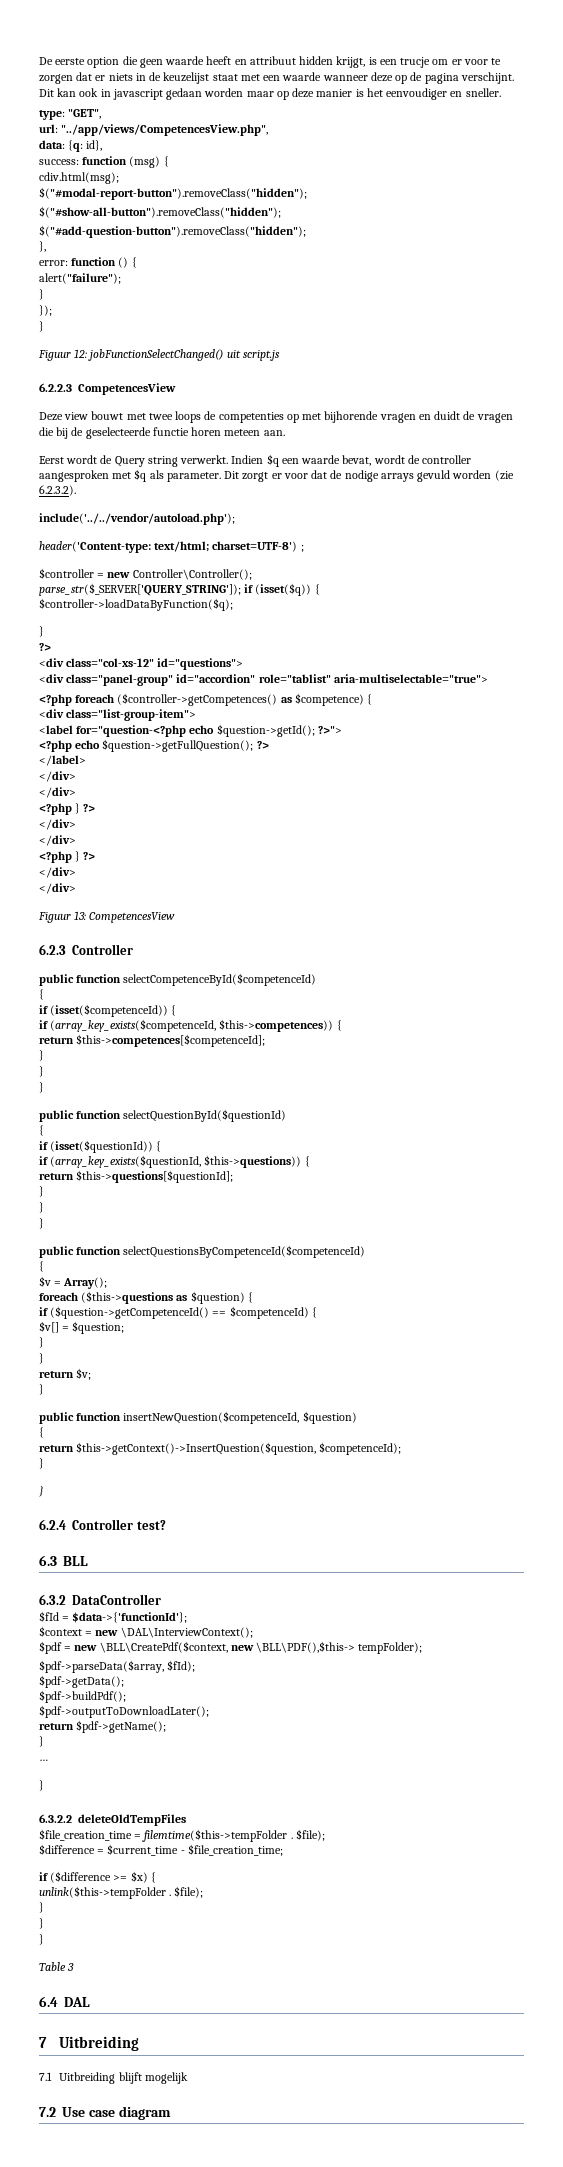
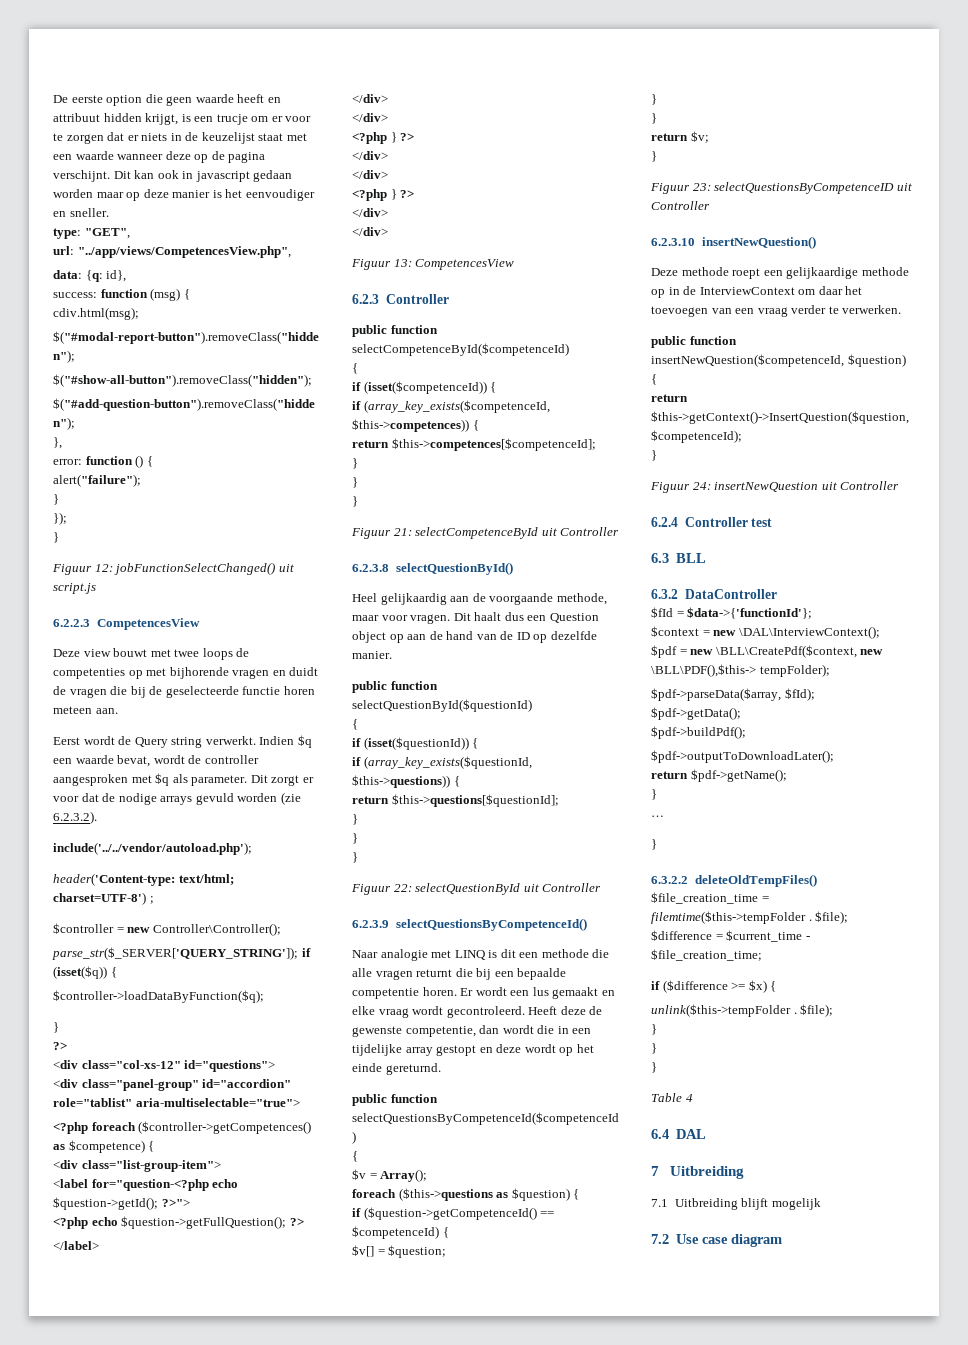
+ Figuur 21: selectCompetenceById uit Controller
+ 6.2.3.8 selectQuestionById()
+ Heel gelijkaardig aan de voorgaande methode, maar voor vragen. Dit haalt dus een Question object op aan de hand van de ID op dezelfde manier.
+ Figuur 22: selectQuestionById uit Controller
+ 6.2.3.9 selectQuestionsByCompetenceId()
+ Naar analogie met LINQ is dit een methode die alle vragen returnt die bij een bepaalde competentie horen. Er wordt een lus gemaakt en elke vraag wordt gecontroleerd. Heeft deze de gewenste competentie, dan wordt die in een tijdelijke array gestopt en deze wordt op het einde gereturnd.
+ Figuur 23: selectQuestionsByCompetenceID uit Controller
+ 6.2.3.10 insertNewQuestion()
+ Deze methode roept een gelijkaardige methode op in de InterviewContext om daar het toevoegen van een vraag verder te verwerken.
  return $this->getContext()->InsertQuestion($question, $competenceId);
  }
- }
+ Figuur 24: insertNewQuestion uit Controller
- 6.2.4 Controller test?
+ 6.2.4 Controller test
- 6.3.2.2 deleteOldTempFiles
+ 6.3.2.2 deleteOldTempFiles()
- Table 3
+ Table 4

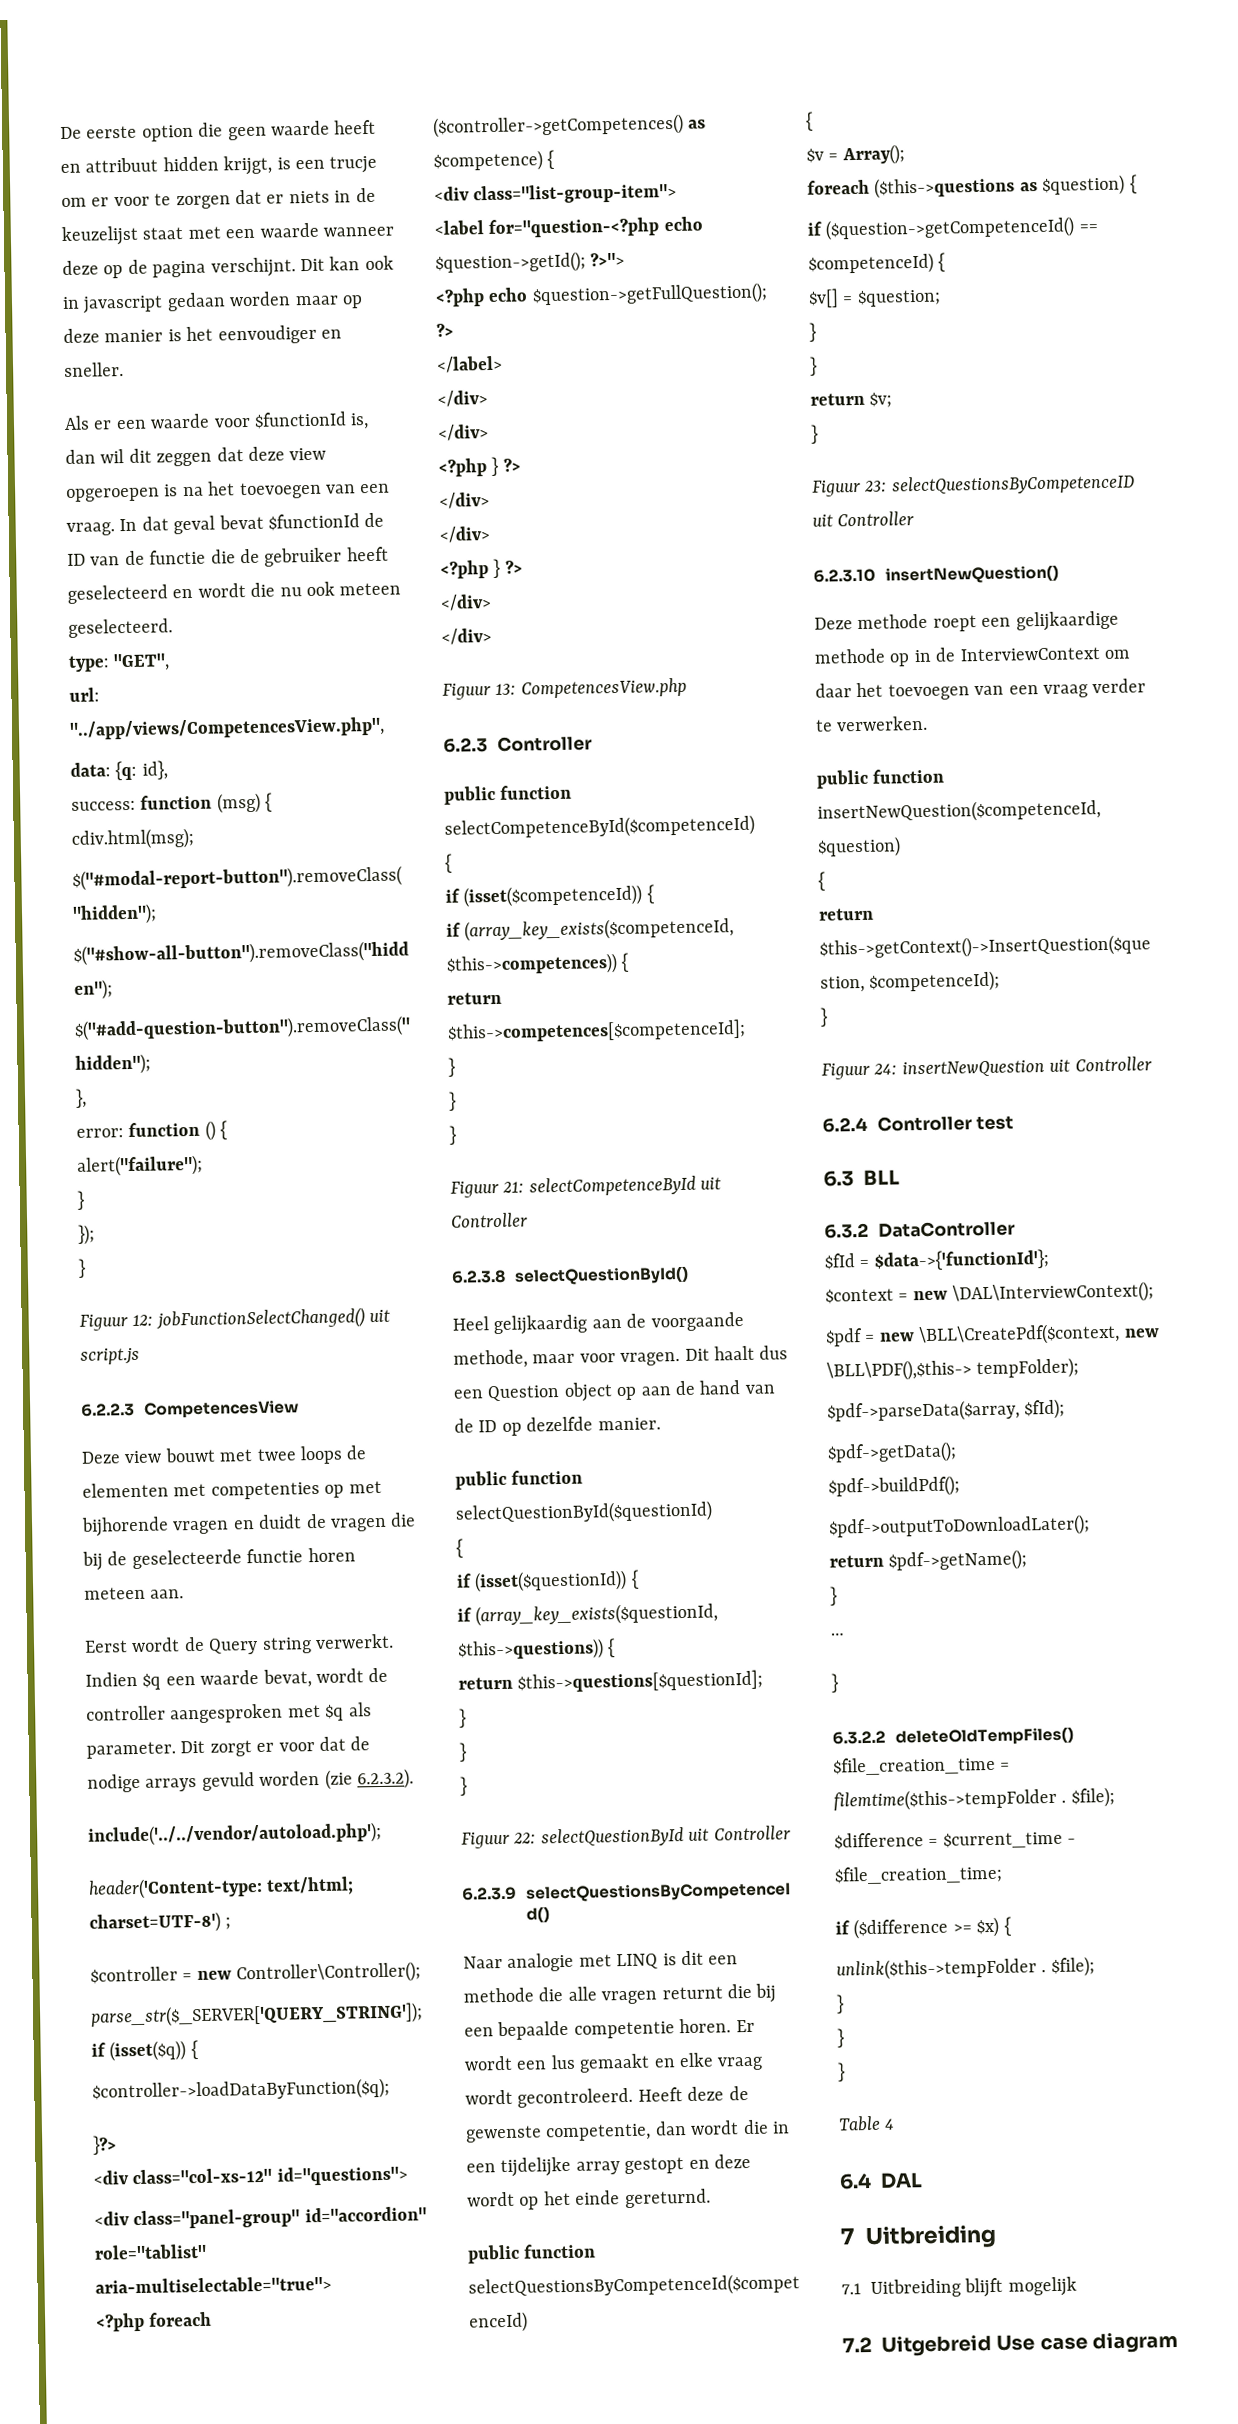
+ Als er een waarde voor $functionId is, dan wil dit zeggen dat deze view opgeroepen is na het toevoegen van een vraag. In dat geval bevat $functionId de ID van de functie die de gebruiker heeft geselecteerd en wordt die nu ook meteen geselecteerd.
- Deze view bouwt met twee loops de competenties op met bijhorende vragen en duidt de vragen die bij de geselecteerde functie horen meteen aan.
+ Deze view bouwt met twee loops de elementen met competenties op met bijhorende vragen en duidt de vragen die bij de geselecteerde functie horen meteen aan.
  $controller->loadDataByFunction($q);
- }
- ?>
+ }?>
- Figuur 13: CompetencesView
+ Figuur 13: CompetencesView.php
- 7.2 Use case diagram
+ 7.2 Uitgebreid Use case diagram

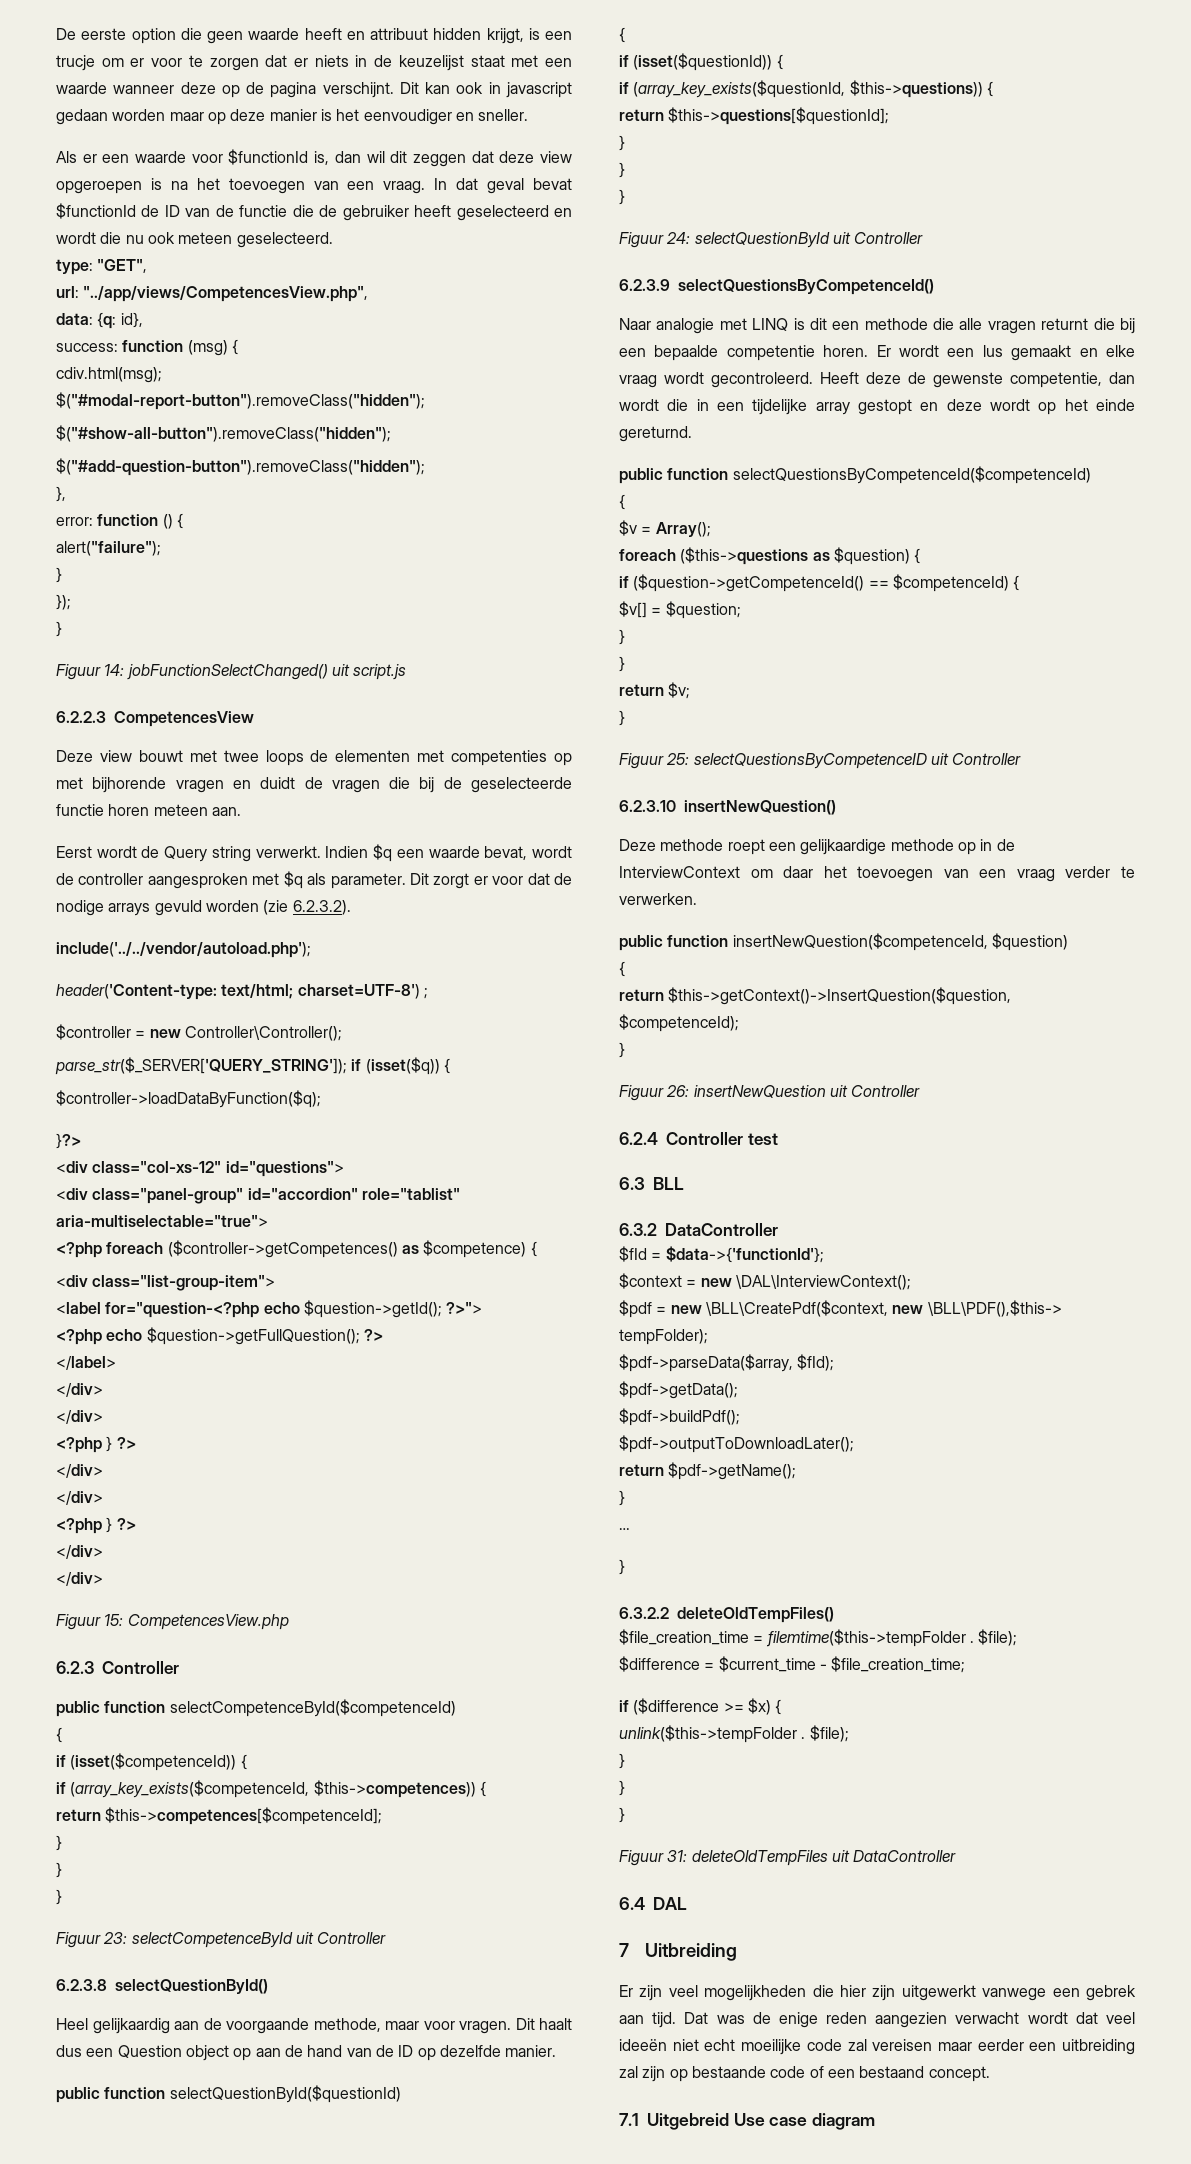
- Figuur 12: jobFunctionSelectChanged() uit script.js
+ Figuur 14: jobFunctionSelectChanged() uit script.js
- Figuur 13: CompetencesView.php
+ Figuur 15: CompetencesView.php
- Figuur 21: selectCompetenceById uit Controller
+ Figuur 23: selectCompetenceById uit Controller
- Figuur 22: selectQuestionById uit Controller
+ Figuur 24: selectQuestionById uit Controller
- Figuur 23: selectQuestionsByCompetenceID uit Controller
+ Figuur 25: selectQuestionsByCompetenceID uit Controller
- Figuur 24: insertNewQuestion uit Controller
+ Figuur 26: insertNewQuestion uit Controller
- Table 4
+ Figuur 31: deleteOldTempFiles uit DataController
- 7.1 Uitbreiding blijft mogelijk
- 7.2 Uitgebreid Use case diagram
+ Er zijn veel mogelijkheden die hier zijn uitgewerkt vanwege een gebrek aan tijd. Dat was de enige reden aangezien verwacht wordt dat veel ideeën niet echt moeilijke code zal vereisen maar eerder een uitbreiding zal zijn op bestaande code of een bestaand concept.
+ 7.1 Uitgebreid Use case diagram

